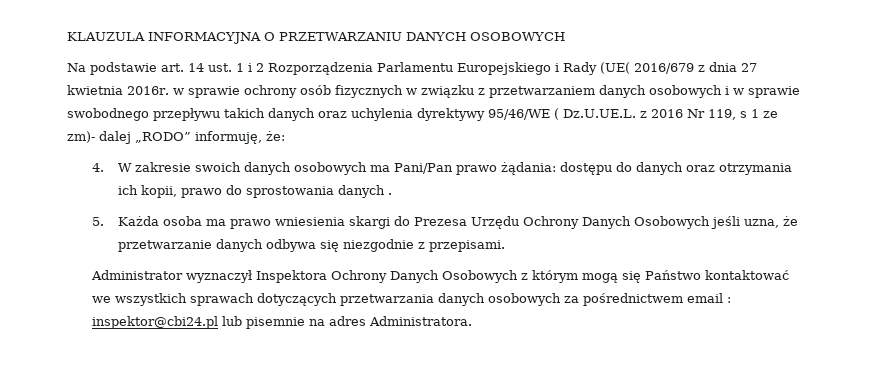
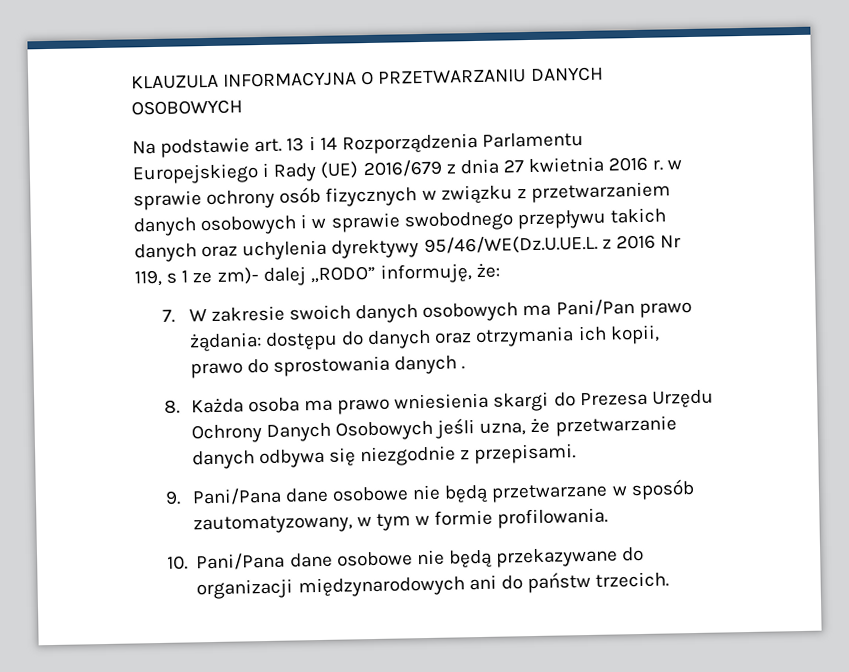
- Na podstawie art. 14 ust. 1 i 2 Rozporządzenia Parlamentu Europejskiego i Rady (UE( 2016/679 z dnia 27 kwietnia 2016r. w sprawie ochrony osób fizycznych w związku z przetwarzaniem danych osobowych i w sprawie swobodnego przepływu takich danych oraz uchylenia dyrektywy 95/46/WE ( Dz.U.UE.L. z 2016 Nr 119, s 1 ze zm)- dalej „RODO” informuję, że:
+ Na podstawie art. 13 i 14 Rozporządzenia Parlamentu Europejskiego i Rady (UE) 2016/679 z dnia 27 kwietnia 2016 r. w sprawie ochrony osób fizycznych w związku z przetwarzaniem danych osobowych i w sprawie swobodnego przepływu takich danych oraz uchylenia dyrektywy 95/46/WE(Dz.U.UE.L. z 2016 Nr 119, s 1 ze zm)- dalej „RODO” informuję, że:
- 4. W zakresie swoich danych osobowych ma Pani/Pan prawo żądania: dostępu do danych oraz otrzymania ich kopii, prawo do sprostowania danych .
+ 7. W zakresie swoich danych osobowych ma Pani/Pan prawo żądania: dostępu do danych oraz otrzymania ich kopii, prawo do sprostowania danych .
- 5. Każda osoba ma prawo wniesienia skargi do Prezesa Urzędu Ochrony Danych Osobowych jeśli uzna, że przetwarzanie danych odbywa się niezgodnie z przepisami.
+ 8. Każda osoba ma prawo wniesienia skargi do Prezesa Urzędu Ochrony Danych Osobowych jeśli uzna, że przetwarzanie danych odbywa się niezgodnie z przepisami.
- Administrator wyznaczył Inspektora Ochrony Danych Osobowych z którym mogą się Państwo kontaktować we wszystkich sprawach dotyczących przetwarzania danych osobowych za pośrednictwem email : inspektor@cbi24.pl lub pisemnie na adres Administratora.
+ 9. Pani/Pana dane osobowe nie będą przetwarzane w sposób zautomatyzowany, w tym w formie profilowania.
+ 10. Pani/Pana dane osobowe nie będą przekazywane do organizacji międzynarodowych ani do państw trzecich.

